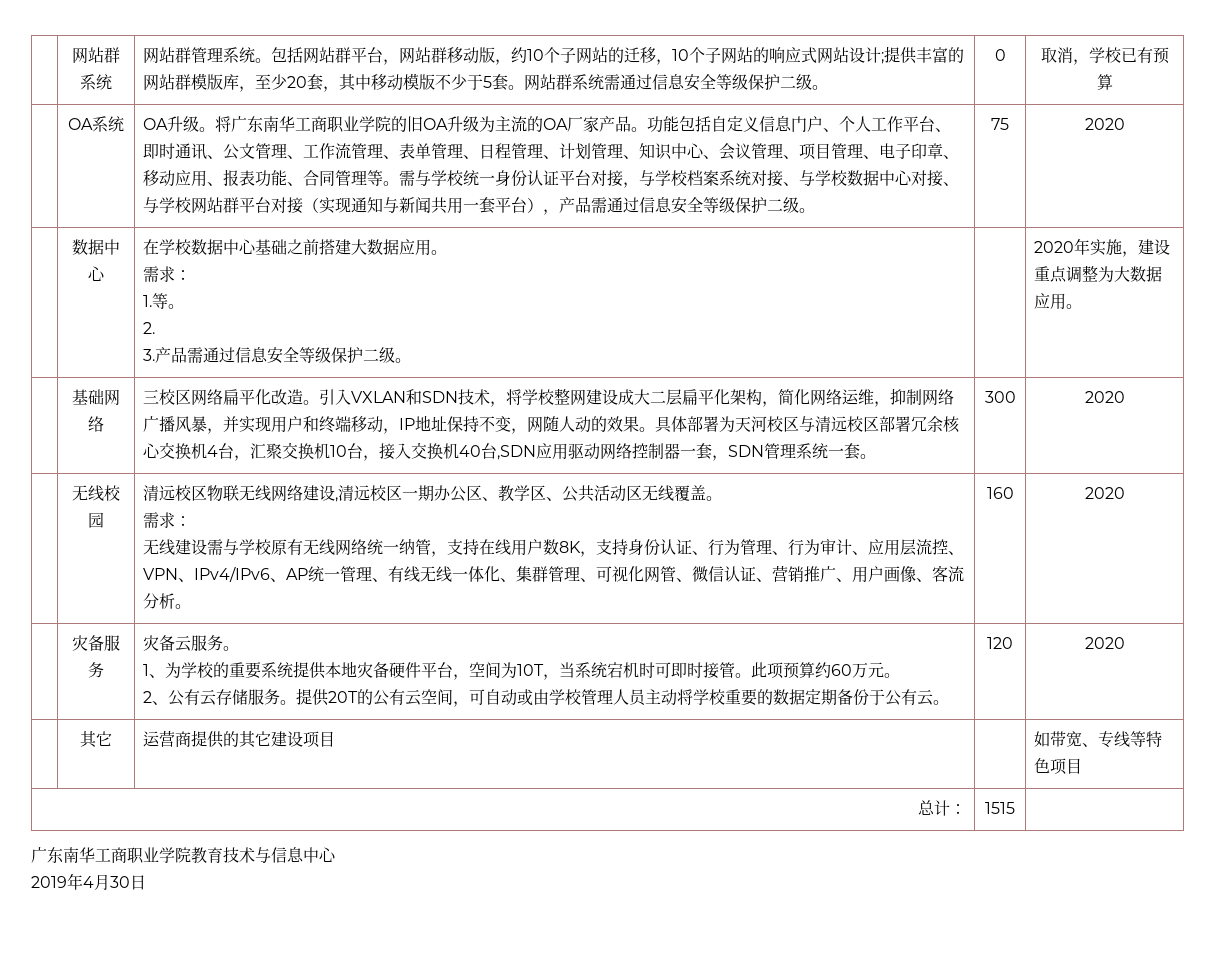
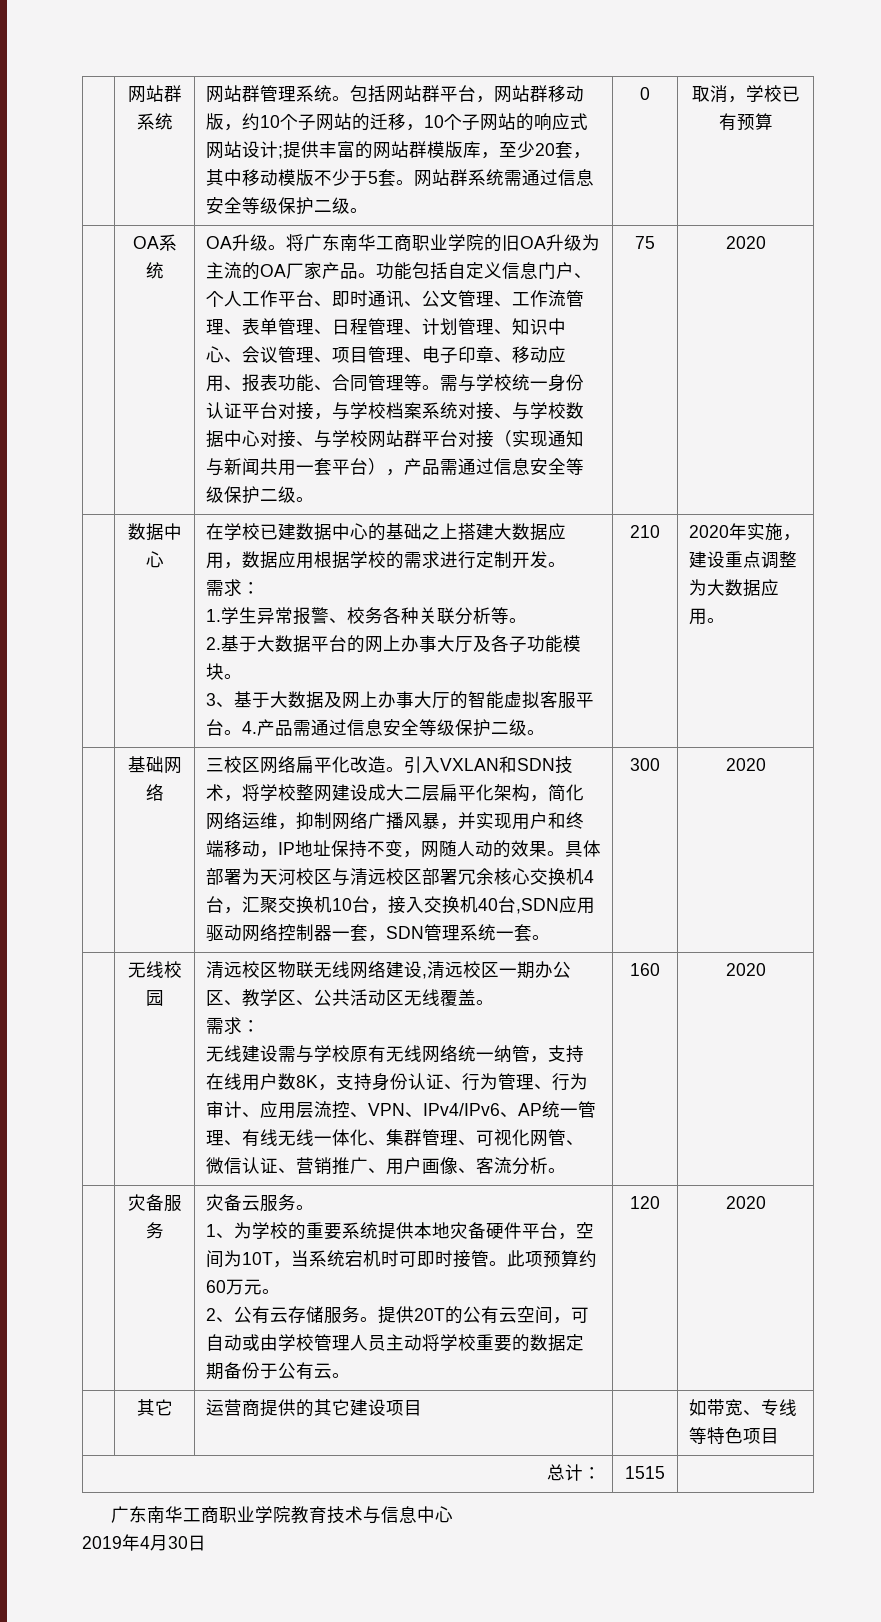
- 在学校数据中心基础之前搭建大数据应用。
+ 在学校已建数据中心的基础之上搭建大数据应用，数据应用根据学校的需求进行定制开发。
  需求：
- 1.等。
- 2.
- 3.产品需通过信息安全等级保护二级。
+ 1.学生异常报警、校务各种关联分析等。
+ 2.基于大数据平台的网上办事大厅及各子功能模块。
+ 3、基于大数据及网上办事大厅的智能虚拟客服平台。4.产品需通过信息安全等级保护二级。 | 210

